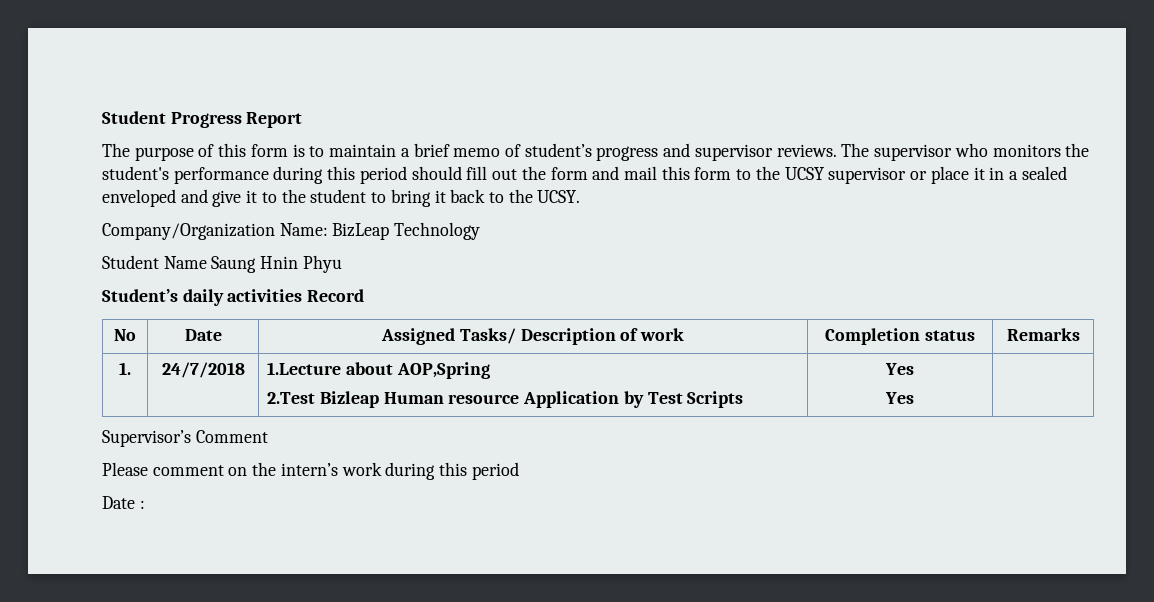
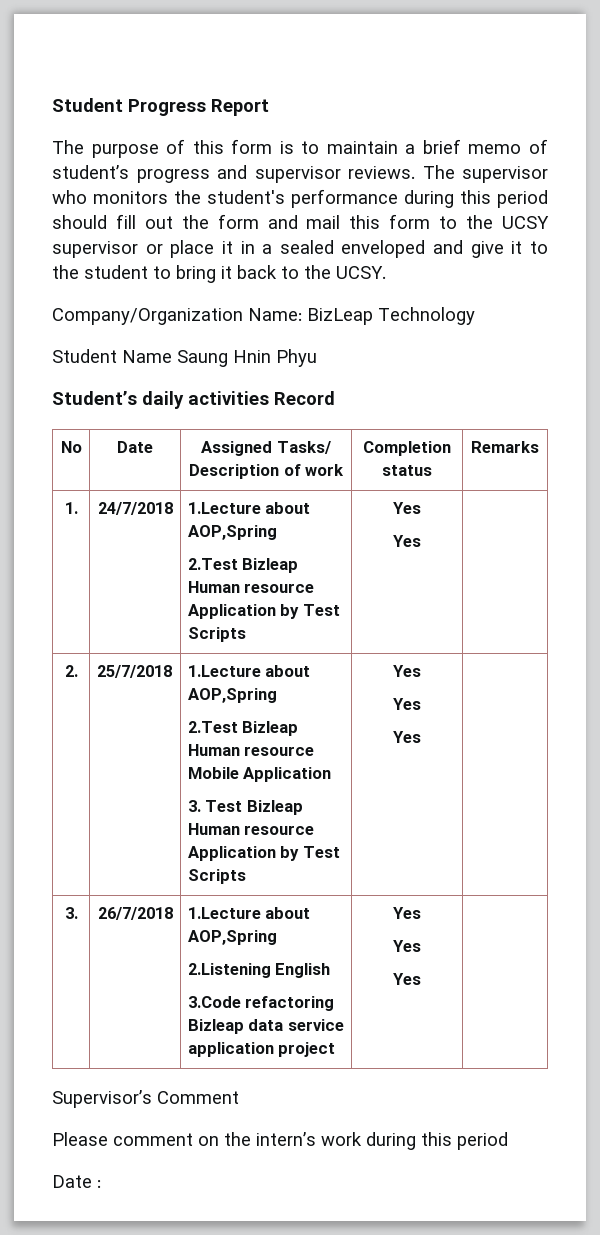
+ 2. | 25/7/2018 | 1.Lecture about AOP,Spring
+ 2.Test Bizleap Human resource Mobile Application
+ 3. Test Bizleap Human resource Application by Test Scripts | Yes
+ Yes
+ Yes |
+ 3. | 26/7/2018 | 1.Lecture about AOP,Spring
+ 2.Listening English
+ 3.Code refactoring Bizleap data service application project | Yes
+ Yes
+ Yes |

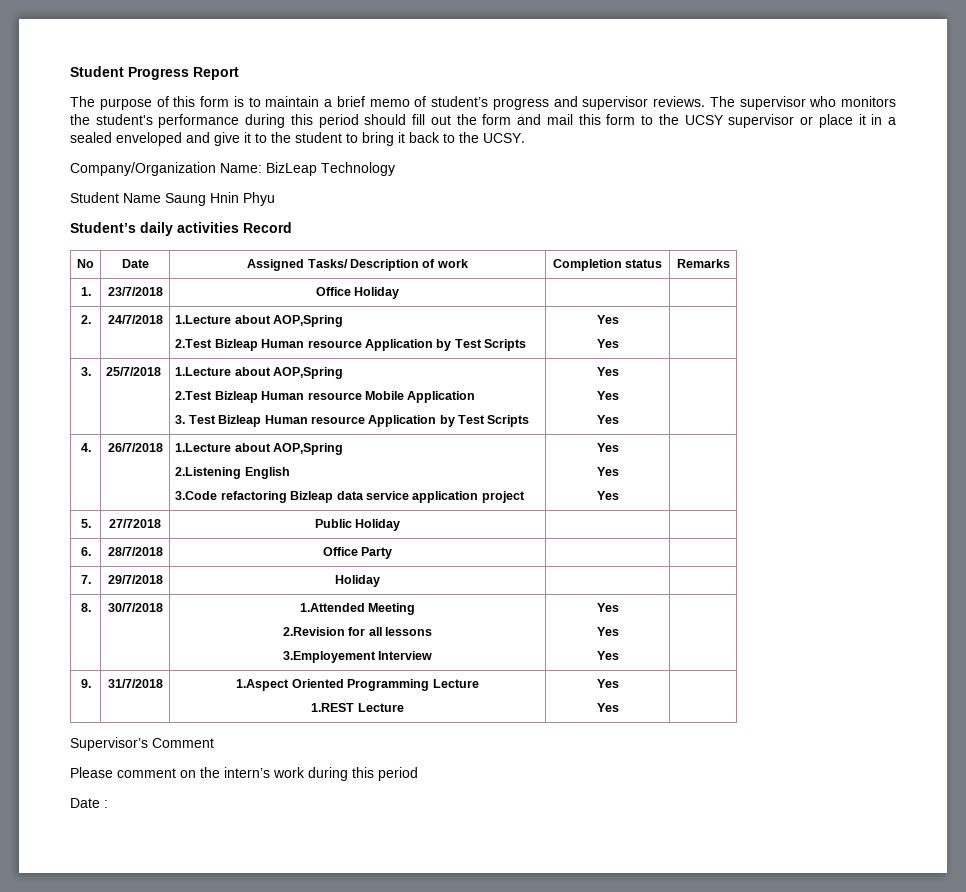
- 1. | 24/7/2018 | 1.Lecture about AOP,Spring
+ 1. | 23/7/2018 | Office Holiday | |
+ 2. | 24/7/2018 | 1.Lecture about AOP,Spring
- 2. | 25/7/2018 | 1.Lecture about AOP,Spring
+ 3. | 25/7/2018 | 1.Lecture about AOP,Spring
- 3. | 26/7/2018 | 1.Lecture about AOP,Spring
+ 4. | 26/7/2018 | 1.Lecture about AOP,Spring
+ 5. | 27/72018 | Public Holiday | |
+ 6. | 28/7/2018 | Office Party | |
+ 7. | 29/7/2018 | Holiday | |
+ 8. | 30/7/2018 | 1.Attended Meeting
+ 2.Revision for all lessons
+ 3.Employement Interview | Yes
+ Yes
+ Yes |
+ 9. | 31/7/2018 | 1.Aspect Oriented Programming Lecture
+ 1.REST Lecture | Yes
+ Yes |

